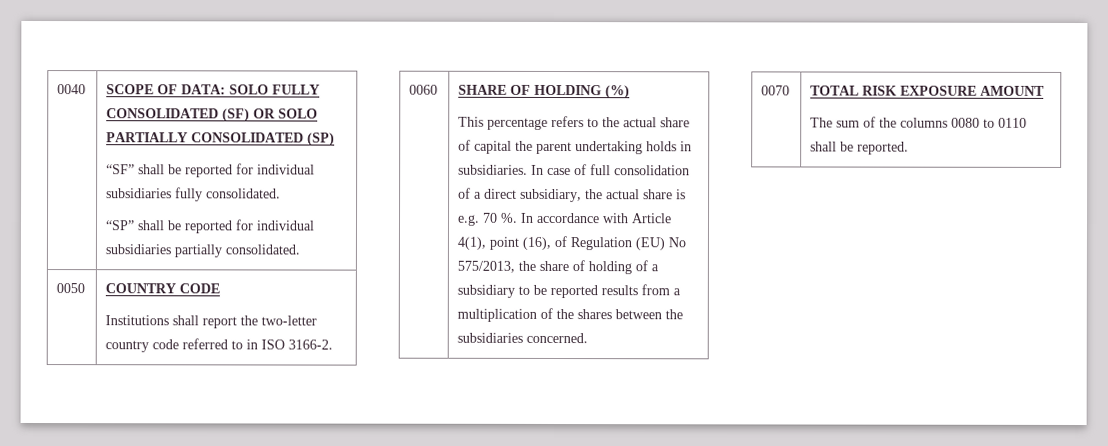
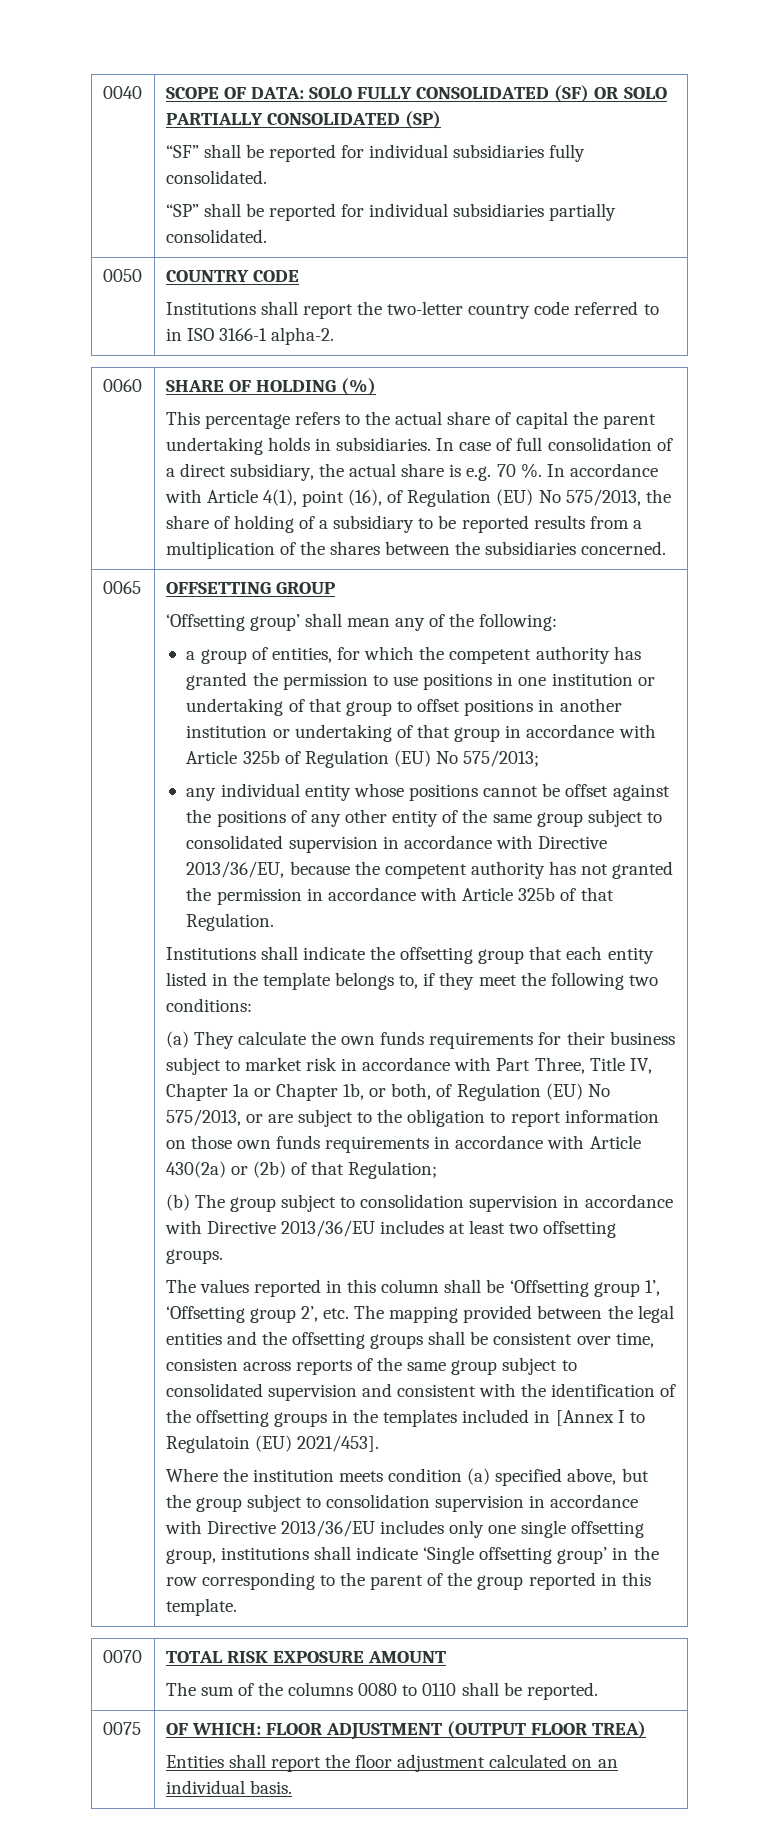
  0050 | COUNTRY CODE
- Institutions shall report the two-letter country code referred to in ISO 3166-2.
+ Institutions shall report the two-letter country code referred to in ISO 3166-1 alpha-2.
+ 0065 | OFFSETTING GROUP
+ ‘Offsetting group’ shall mean any of the following:
+ a group of entities, for which the competent authority has granted the permission to use positions in one institution or undertaking of that group to offset positions in another institution or undertaking of that group in accordance with Article 325b of Regulation (EU) No 575/2013;
+ any individual entity whose positions cannot be offset against the positions of any other entity of the same group subject to consolidated supervision in accordance with Directive 2013/36/EU, because the competent authority has not granted the permission in accordance with Article 325b of that Regulation.
+ Institutions shall indicate the offsetting group that each entity listed in the template belongs to, if they meet the following two conditions:
+ (a) They calculate the own funds requirements for their business subject to market risk in accordance with Part Three, Title IV, Chapter 1a or Chapter 1b, or both, of Regulation (EU) No 575/2013, or are subject to the obligation to report information on those own funds requirements in accordance with Article 430(2a) or (2b) of that Regulation;
+ (b) The group subject to consolidation supervision in accordance with Directive 2013/36/EU includes at least two offsetting groups.
+ The values reported in this column shall be ‘Offsetting group 1’, ‘Offsetting group 2’, etc. The mapping provided between the legal entities and the offsetting groups shall be consistent over time, consisten across reports of the same group subject to consolidated supervision and consistent with the identification of the offsetting groups in the templates included in [Annex I to Regulatoin (EU) 2021/453].
+ Where the institution meets condition (a) specified above, but the group subject to consolidation supervision in accordance with Directive 2013/36/EU includes only one single offsetting group, institutions shall indicate ‘Single offsetting group’ in the row corresponding to the parent of the group reported in this template.
+ 0075 | OF WHICH: FLOOR ADJUSTMENT (OUTPUT FLOOR TREA)
+ Entities shall report the floor adjustment calculated on an individual basis.

